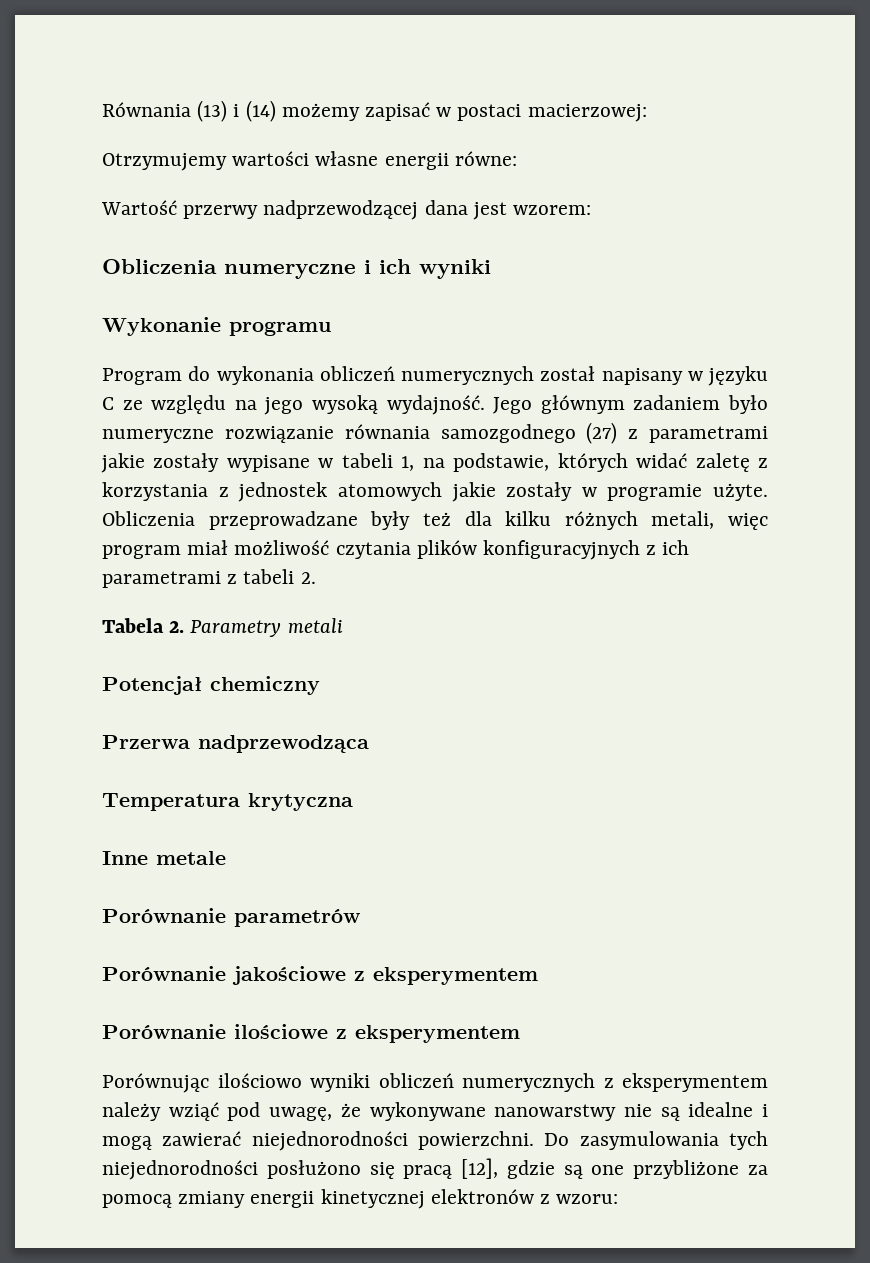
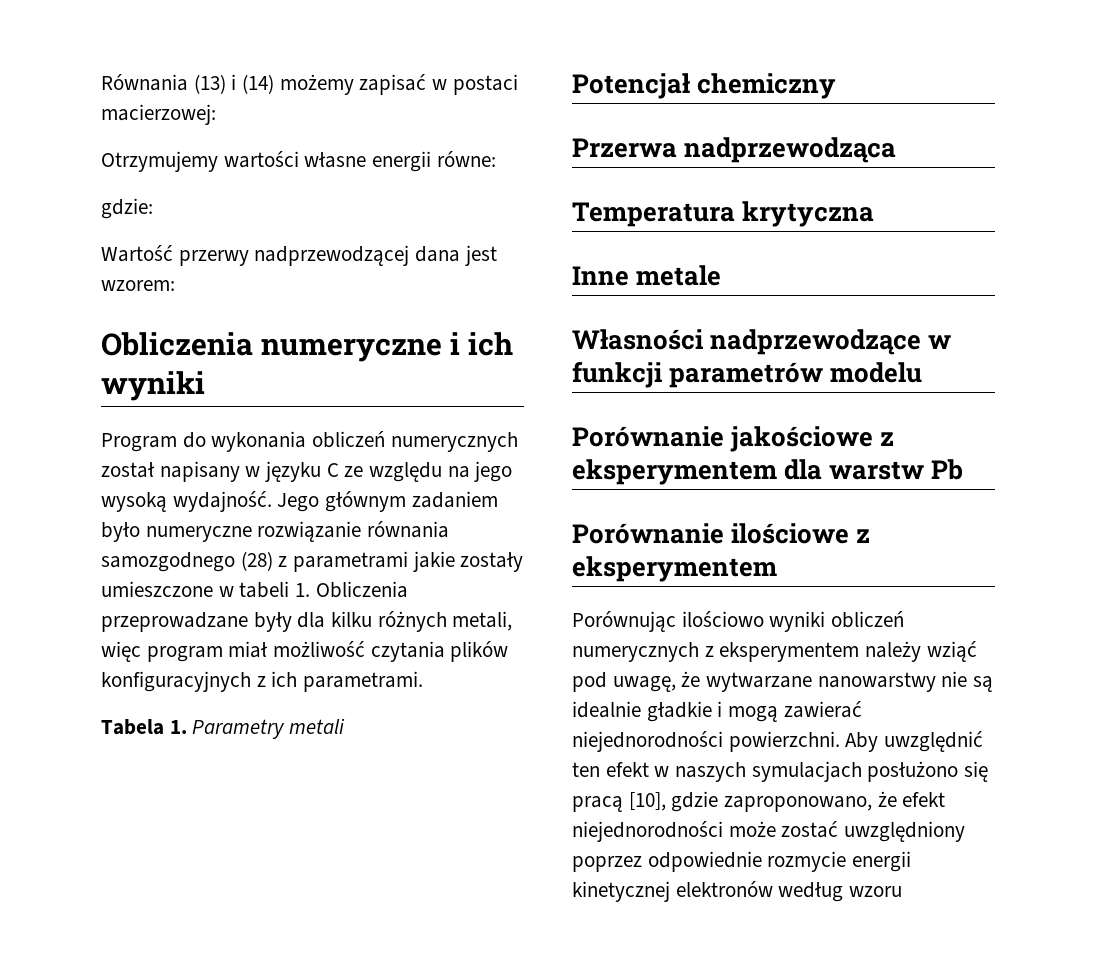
+ gdzie:
- Wykonanie programu
- Jego głównym zadaniem było numeryczne rozwiązanie równania samozgodnego (27) z parametrami jakie zostały wypisane w tabeli 1, na podstawie, których widać zaletę z korzystania z jednostek atomowych jakie zostały w programie użyte. Obliczenia przeprowadzane były też dla kilku różnych metali, więc program miał możliwość czytania plików konfiguracyjnych z ich parametrami z tabeli 2.
+ Jego głównym zadaniem było numeryczne rozwiązanie równania samozgodnego (28) z parametrami jakie zostały umieszczone w tabeli 1. Obliczenia przeprowadzane były dla kilku różnych metali, więc program miał możliwość czytania plików konfiguracyjnych z ich parametrami.
- Tabela 2. Parametry metali
+ Tabela 1. Parametry metali
- Porównanie parametrów
+ Własności nadprzewodzące w funkcji parametrów modelu
- Porównanie jakościowe z eksperymentem
+ Porównanie jakościowe z eksperymentem dla warstw Pb
- Porównując ilościowo wyniki obliczeń numerycznych z eksperymentem należy wziąć pod uwagę, że wykonywane nanowarstwy nie są idealne i mogą zawierać niejednorodności powierzchni.
+ Porównując ilościowo wyniki obliczeń numerycznych z eksperymentem należy wziąć pod uwagę, że wytwarzane nanowarstwy nie są idealnie gładkie i mogą zawierać niejednorodności powierzchni.
- Do zasymulowania tych niejednorodności posłużono się pracą [12], gdzie są one przybliżone za pomocą zmiany energii kinetycznej elektronów z wzoru:
+ Aby uwzględnić ten efekt w naszych symulacjach posłużono się pracą [10], gdzie zaproponowano, że efekt niejednorodności może zostać uwzględniony poprzez odpowiednie rozmycie energii kinetycznej elektronów według wzoru

